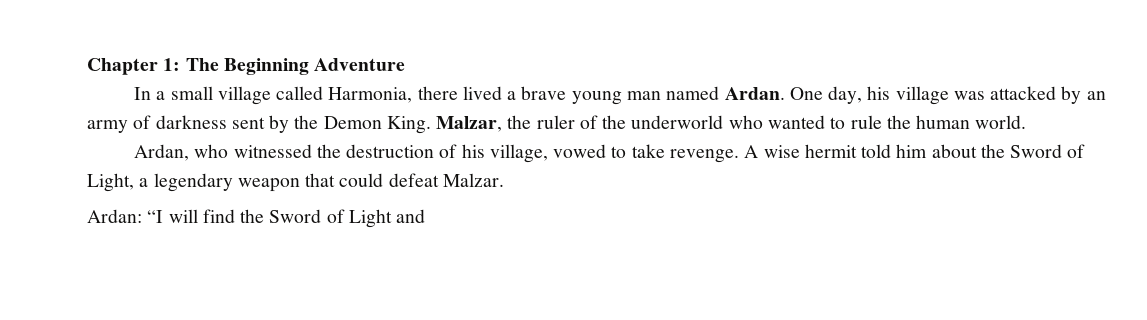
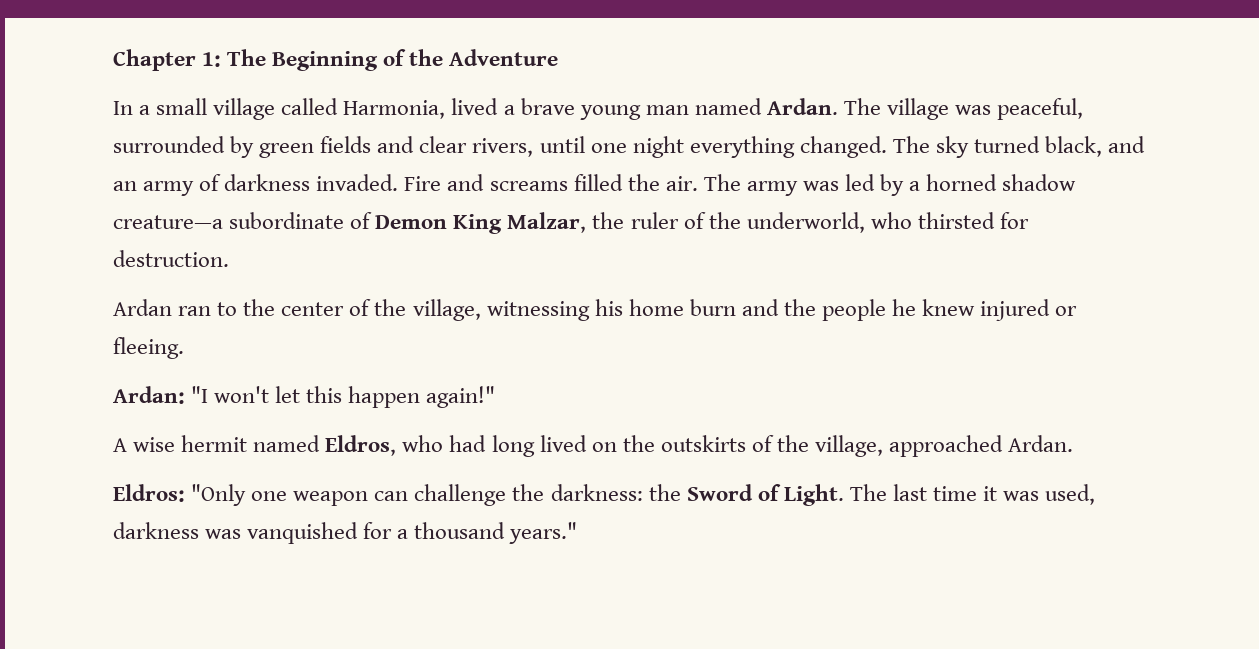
- Chapter 1: The Beginning Adventure
+ Chapter 1: The Beginning of the Adventure
- In a small village called Harmonia, there lived a brave young man named Ardan.
+ In a small village called Harmonia, lived a brave young man named Ardan.
- One day, his village was attacked by an army of darkness sent by the Demon King. Malzar, the ruler of the underworld who wanted to rule the human world.
- Ardan, who witnessed the destruction of his village, vowed to take revenge. A wise hermit told him about the Sword of Light, a legendary weapon that could defeat Malzar.
- Ardan: “I will find the Sword of Light and
+ The village was peaceful, surrounded by green fields and clear rivers, until one night everything changed. The sky turned black, and an army of darkness invaded. Fire and screams filled the air. The army was led by a horned shadow creature—a subordinate of Demon King Malzar, the ruler of the underworld, who thirsted for destruction.
+ Ardan ran to the center of the village, witnessing his home burn and the people he knew injured or fleeing.
+ Ardan: "I won't let this happen again!"
+ A wise hermit named Eldros, who had long lived on the outskirts of the village, approached Ardan.
+ Eldros: "Only one weapon can challenge the darkness: the Sword of Light. The last time it was used, darkness was vanquished for a thousand years."

